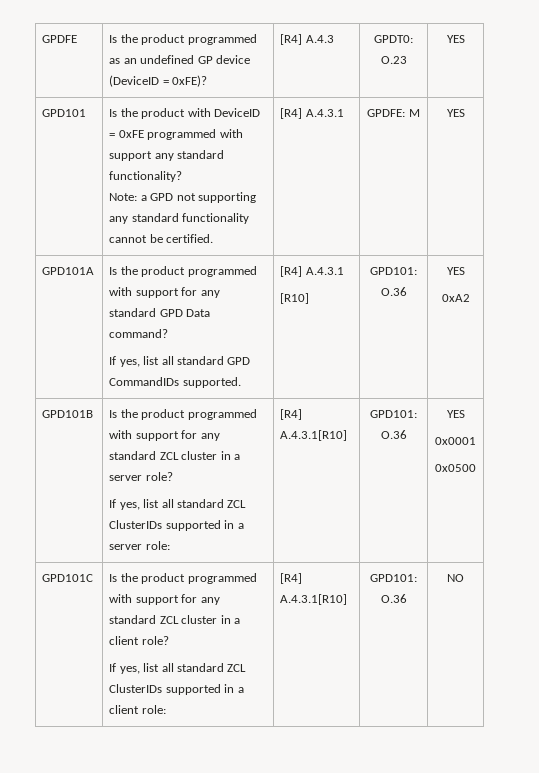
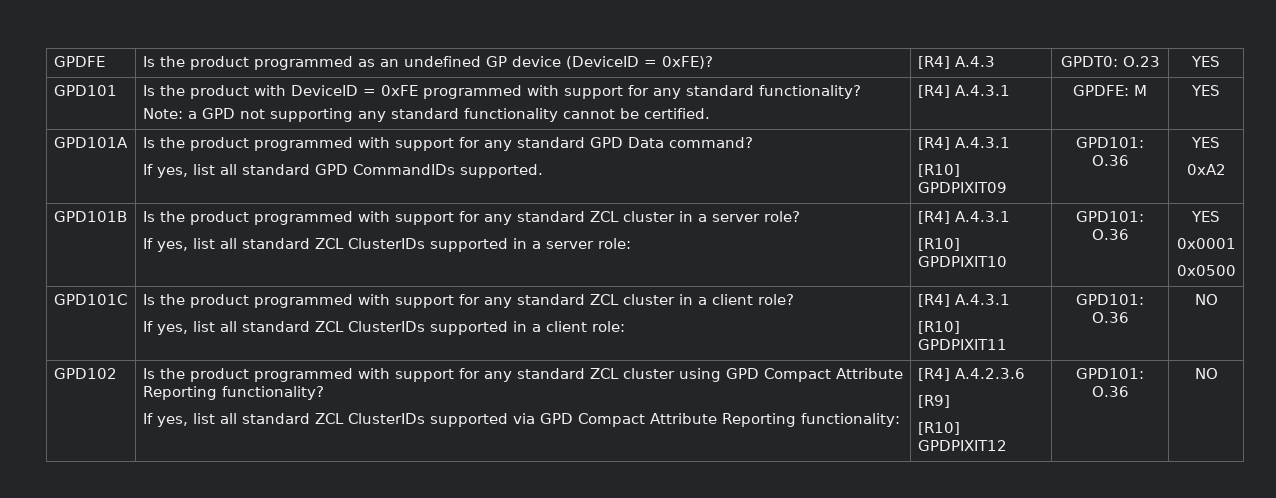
- GPD101 | Is the product with DeviceID = 0xFE programmed with support any standard functionality?
+ GPD101 | Is the product with DeviceID = 0xFE programmed with support for any standard functionality?
  GPD101A | Is the product programmed with support for any standard GPD Data command?
  If yes, list all standard GPD CommandIDs supported. | [R4] A.4.3.1
- [R10] | GPD101: O.36 | YES
+ [R10] GPDPIXIT09 | GPD101: O.36 | YES
  GPD101B | Is the product programmed with support for any standard ZCL cluster in a server role?
- If yes, list all standard ZCL ClusterIDs supported in a server role: | [R4] A.4.3.1[R10] | GPD101: O.36 | YES
+ If yes, list all standard ZCL ClusterIDs supported in a server role: | [R4] A.4.3.1
+ [R10] GPDPIXIT10 | GPD101: O.36 | YES
  GPD101C | Is the product programmed with support for any standard ZCL cluster in a client role?
- If yes, list all standard ZCL ClusterIDs supported in a client role: | [R4] A.4.3.1[R10] | GPD101: O.36 | NO
+ If yes, list all standard ZCL ClusterIDs supported in a client role: | [R4] A.4.3.1
+ [R10] GPDPIXIT11 | GPD101: O.36 | NO
+ GPD102 | Is the product programmed with support for any standard ZCL cluster using GPD Compact Attribute Reporting functionality?
+ If yes, list all standard ZCL ClusterIDs supported via GPD Compact Attribute Reporting functionality: | [R4] A.4.2.3.6
+ [R9]
+ [R10] GPDPIXIT12 | GPD101: O.36 | NO

